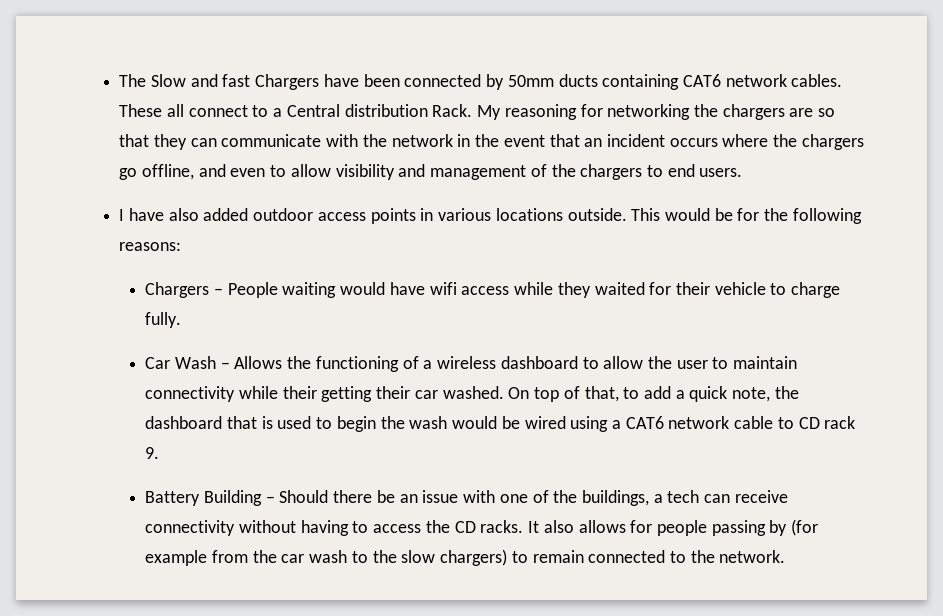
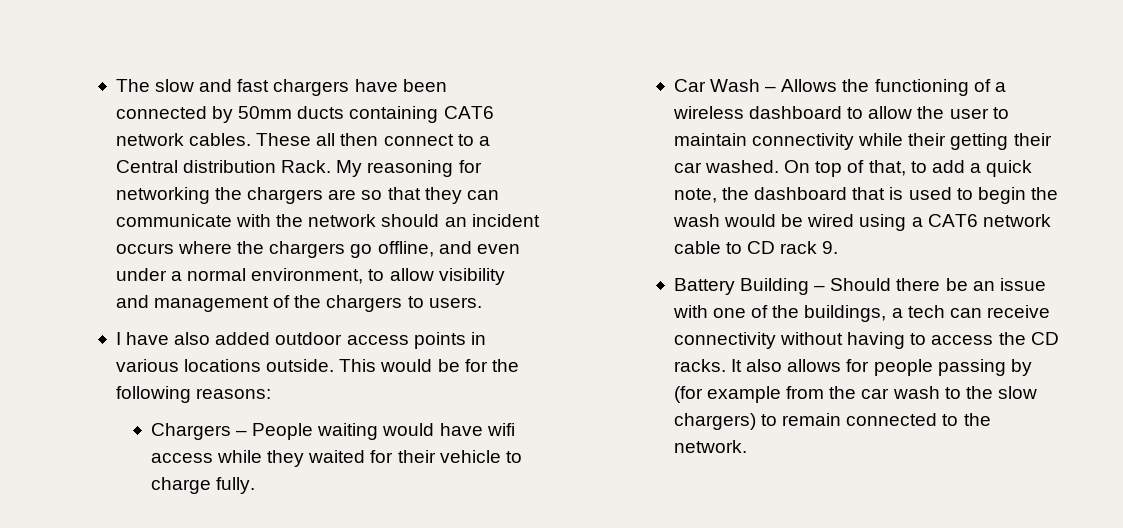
- The Slow and fast Chargers have been connected by 50mm ducts containing CAT6 network cables.
+ The slow and fast chargers have been connected by 50mm ducts containing CAT6 network cables.
- These all connect to a Central distribution Rack.
+ These all then connect to a Central distribution Rack.
- My reasoning for networking the chargers are so that they can communicate with the network in the event that an incident occurs where the chargers go offline, and even to allow visibility and management of the chargers to end users.
+ My reasoning for networking the chargers are so that they can communicate with the network should an incident occurs where the chargers go offline, and even under a normal environment, to allow visibility and management of the chargers to users.

